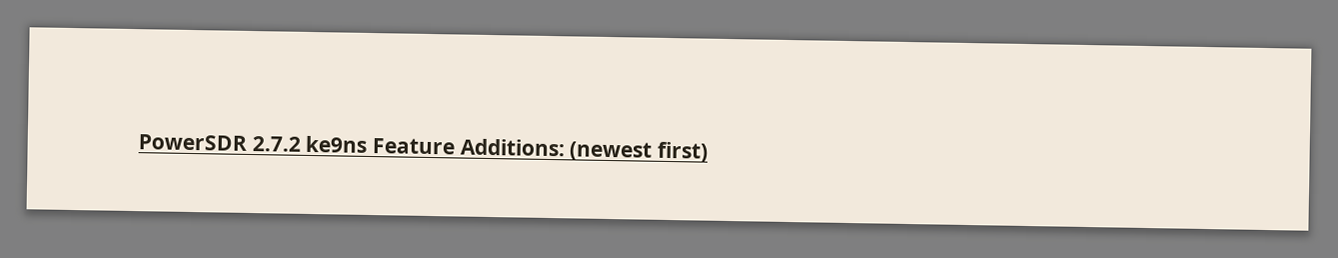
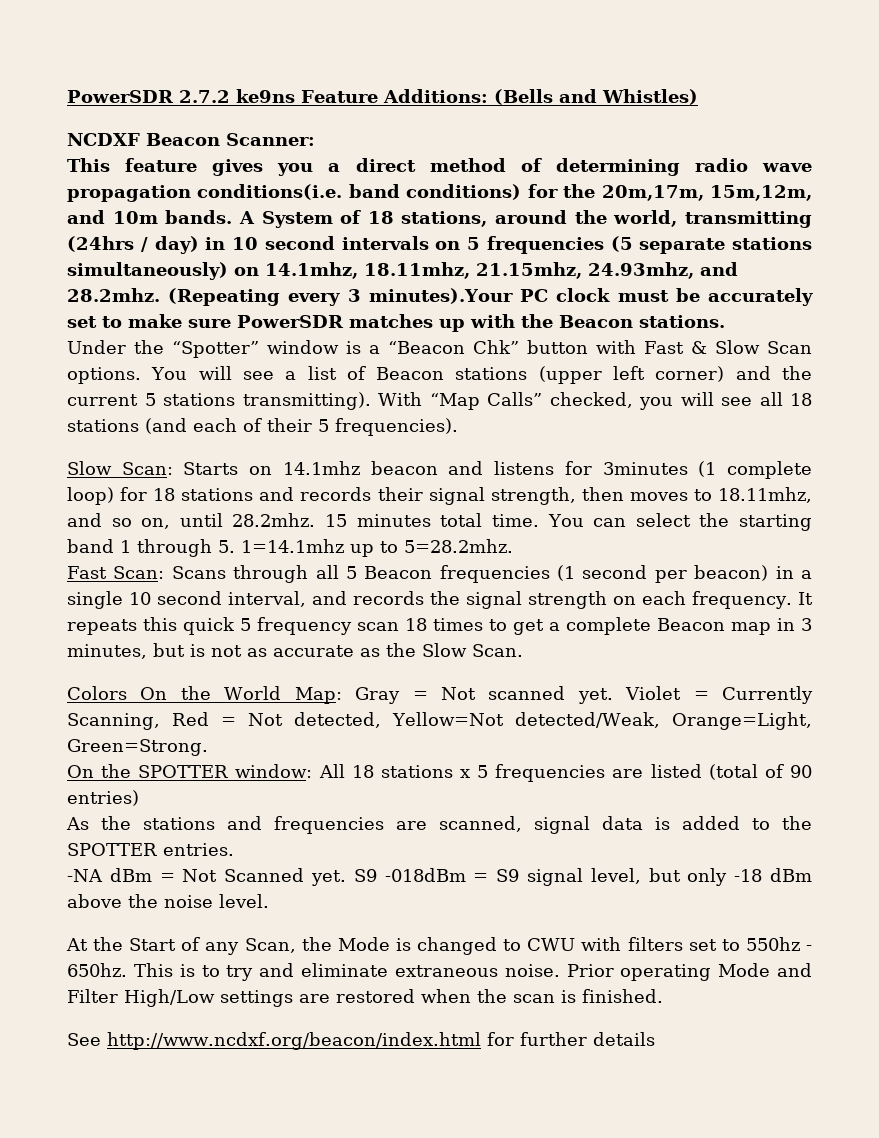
- PowerSDR 2.7.2 ke9ns Feature Additions: (newest first)
+ PowerSDR 2.7.2 ke9ns Feature Additions: (Bells and Whistles)
+ NCDXF Beacon Scanner:
+ This feature gives you a direct method of determining radio wave propagation conditions(i.e. band conditions) for the 20m,17m, 15m,12m, and 10m bands. A System of 18 stations, around the world, transmitting (24hrs / day) in 10 second intervals on 5 frequencies (5 separate stations simultaneously) on 14.1mhz, 18.11mhz, 21.15mhz, 24.93mhz, and 28.2mhz. (Repeating every 3 minutes).Your PC clock must be accurately set to make sure PowerSDR matches up with the Beacon stations.
+ Under the “Spotter” window is a “Beacon Chk” button with Fast & Slow Scan options. You will see a list of Beacon stations (upper left corner) and the current 5 stations transmitting). With “Map Calls” checked, you will see all 18 stations (and each of their 5 frequencies).
+ Slow Scan: Starts on 14.1mhz beacon and listens for 3minutes (1 complete loop) for 18 stations and records their signal strength, then moves to 18.11mhz, and so on, until 28.2mhz. 15 minutes total time. You can select the starting band 1 through 5. 1=14.1mhz up to 5=28.2mhz.
+ Fast Scan: Scans through all 5 Beacon frequencies (1 second per beacon) in a single 10 second interval, and records the signal strength on each frequency. It repeats this quick 5 frequency scan 18 times to get a complete Beacon map in 3 minutes, but is not as accurate as the Slow Scan.
+ Colors On the World Map: Gray = Not scanned yet. Violet = Currently Scanning, Red = Not detected, Yellow=Not detected/Weak, Orange=Light, Green=Strong.
+ On the SPOTTER window: All 18 stations x 5 frequencies are listed (total of 90 entries)
+ As the stations and frequencies are scanned, signal data is added to the SPOTTER entries.
+ -NA dBm = Not Scanned yet. S9 -018dBm = S9 signal level, but only -18 dBm above the noise level.
+ At the Start of any Scan, the Mode is changed to CWU with filters set to 550hz - 650hz. This is to try and eliminate extraneous noise. Prior operating Mode and Filter High/Low settings are restored when the scan is finished.
+ See http://www.ncdxf.org/beacon/index.html for further details

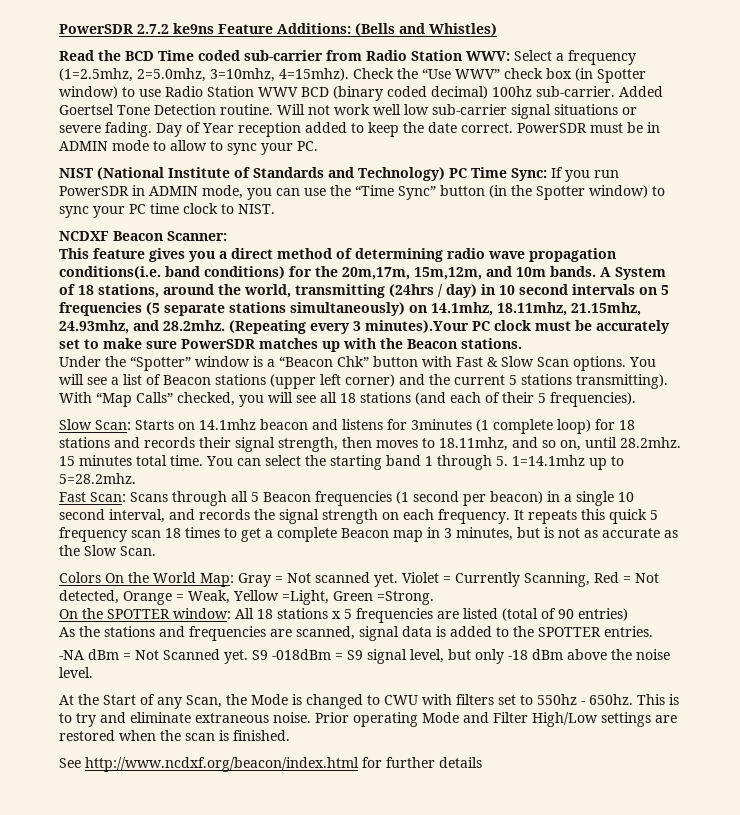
+ Read the BCD Time coded sub-carrier from Radio Station WWV: Select a frequency (1=2.5mhz, 2=5.0mhz, 3=10mhz, 4=15mhz). Check the “Use WWV” check box (in Spotter window) to use Radio Station WWV BCD (binary coded decimal) 100hz sub-carrier. Added Goertsel Tone Detection routine. Will not work well low sub-carrier signal situations or severe fading. Day of Year reception added to keep the date correct. PowerSDR must be in ADMIN mode to allow to sync your PC.
+ NIST (National Institute of Standards and Technology) PC Time Sync: If you run PowerSDR in ADMIN mode, you can use the “Time Sync” button (in the Spotter window) to sync your PC time clock to NIST.
- Violet = Currently Scanning, Red = Not detected, Yellow=Not detected/Weak, Orange=Light, Green=Strong.
+ Violet = Currently Scanning, Red = Not detected, Orange = Weak, Yellow =Light, Green =Strong.

